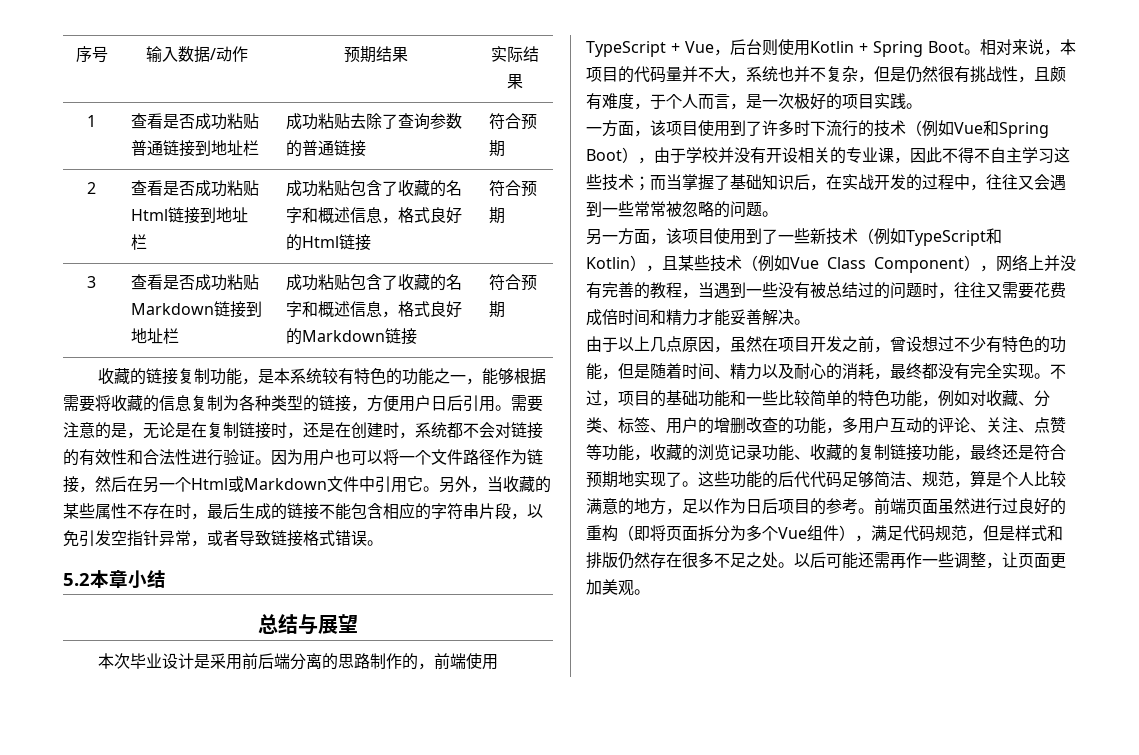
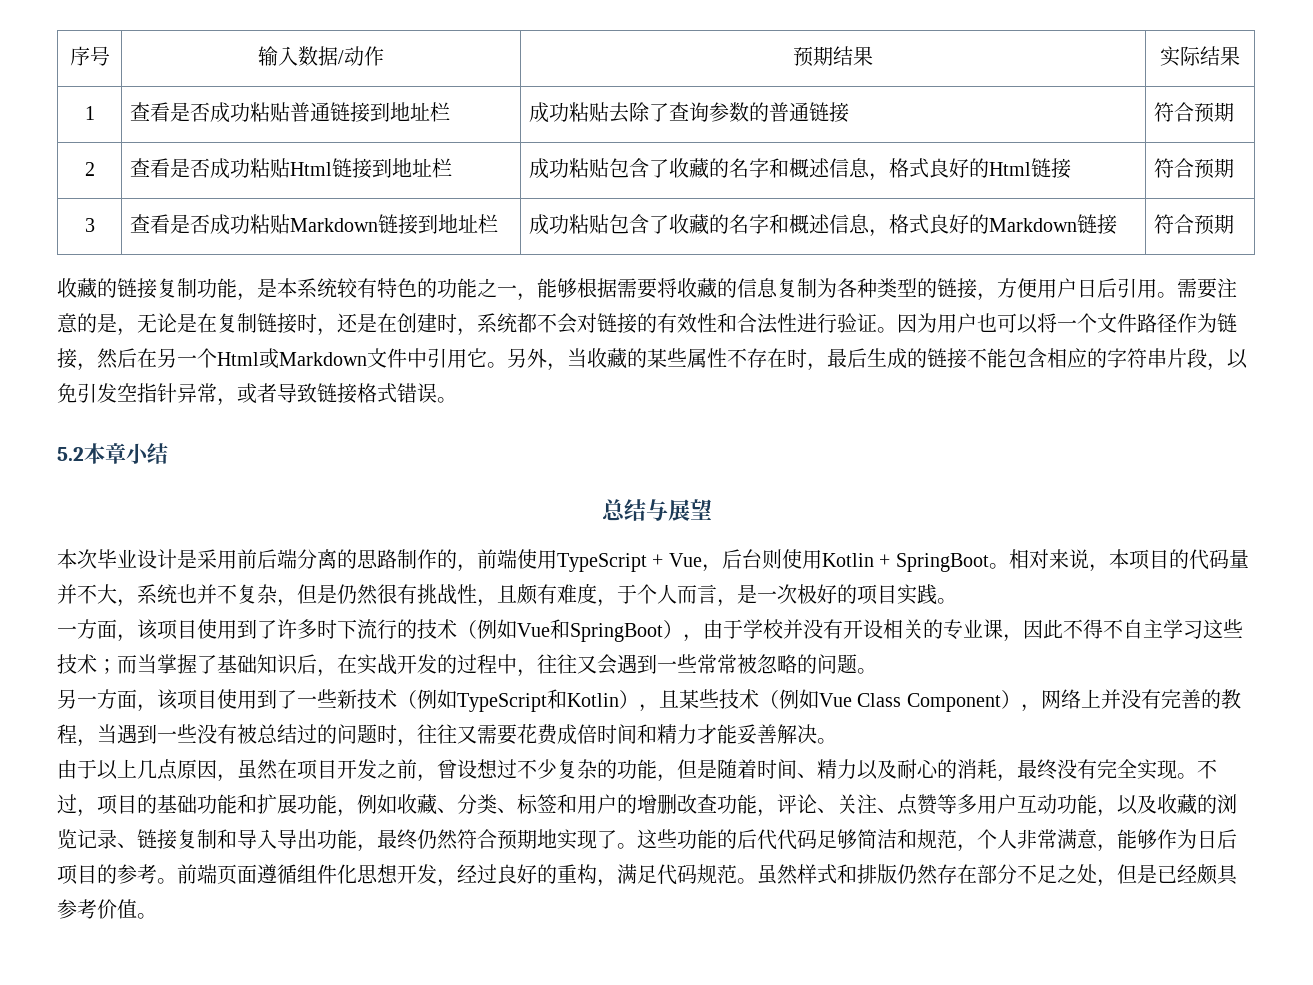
- 本次毕业设计是采用前后端分离的思路制作的，前端使用TypeScript + Vue，后台则使用Kotlin + Spring Boot。
+ 本次毕业设计是采用前后端分离的思路制作的，前端使用TypeScript + Vue，后台则使用Kotlin + SpringBoot。
- 一方面，该项目使用到了许多时下流行的技术（例如Vue和Spring Boot），由于学校并没有开设相关的专业课，因此不得不自主学习这些技术；而当掌握了基础知识后，在实战开发的过程中，往往又会遇到一些常常被忽略的问题。
+ 一方面，该项目使用到了许多时下流行的技术（例如Vue和SpringBoot），由于学校并没有开设相关的专业课，因此不得不自主学习这些技术；而当掌握了基础知识后，在实战开发的过程中，往往又会遇到一些常常被忽略的问题。
- 由于以上几点原因，虽然在项目开发之前，曾设想过不少有特色的功能，但是随着时间、精力以及耐心的消耗，最终都没有完全实现。
+ 由于以上几点原因，虽然在项目开发之前，曾设想过不少复杂的功能，但是随着时间、精力以及耐心的消耗，最终没有完全实现。
- 不过，项目的基础功能和一些比较简单的特色功能，例如对收藏、分类、标签、用户的增删改查的功能，多用户互动的评论、关注、点赞等功能，收藏的浏览记录功能、收藏的复制链接功能，最终还是符合预期地实现了。
+ 不过，项目的基础功能和扩展功能，例如收藏、分类、标签和用户的增删改查功能，评论、关注、点赞等多用户互动功能，以及收藏的浏览记录、链接复制和导入导出功能，最终仍然符合预期地实现了。
- 这些功能的后代代码足够简洁、规范，算是个人比较满意的地方，足以作为日后项目的参考。
+ 这些功能的后代代码足够简洁和规范，个人非常满意，能够作为日后项目的参考。
- 前端页面虽然进行过良好的重构（即将页面拆分为多个Vue组件），满足代码规范，但是样式和排版仍然存在很多不足之处。以后可能还需再作一些调整，让页面更加美观。
+ 前端页面遵循组件化思想开发，经过良好的重构，满足代码规范。虽然样式和排版仍然存在部分不足之处，但是已经颇具参考价值。

